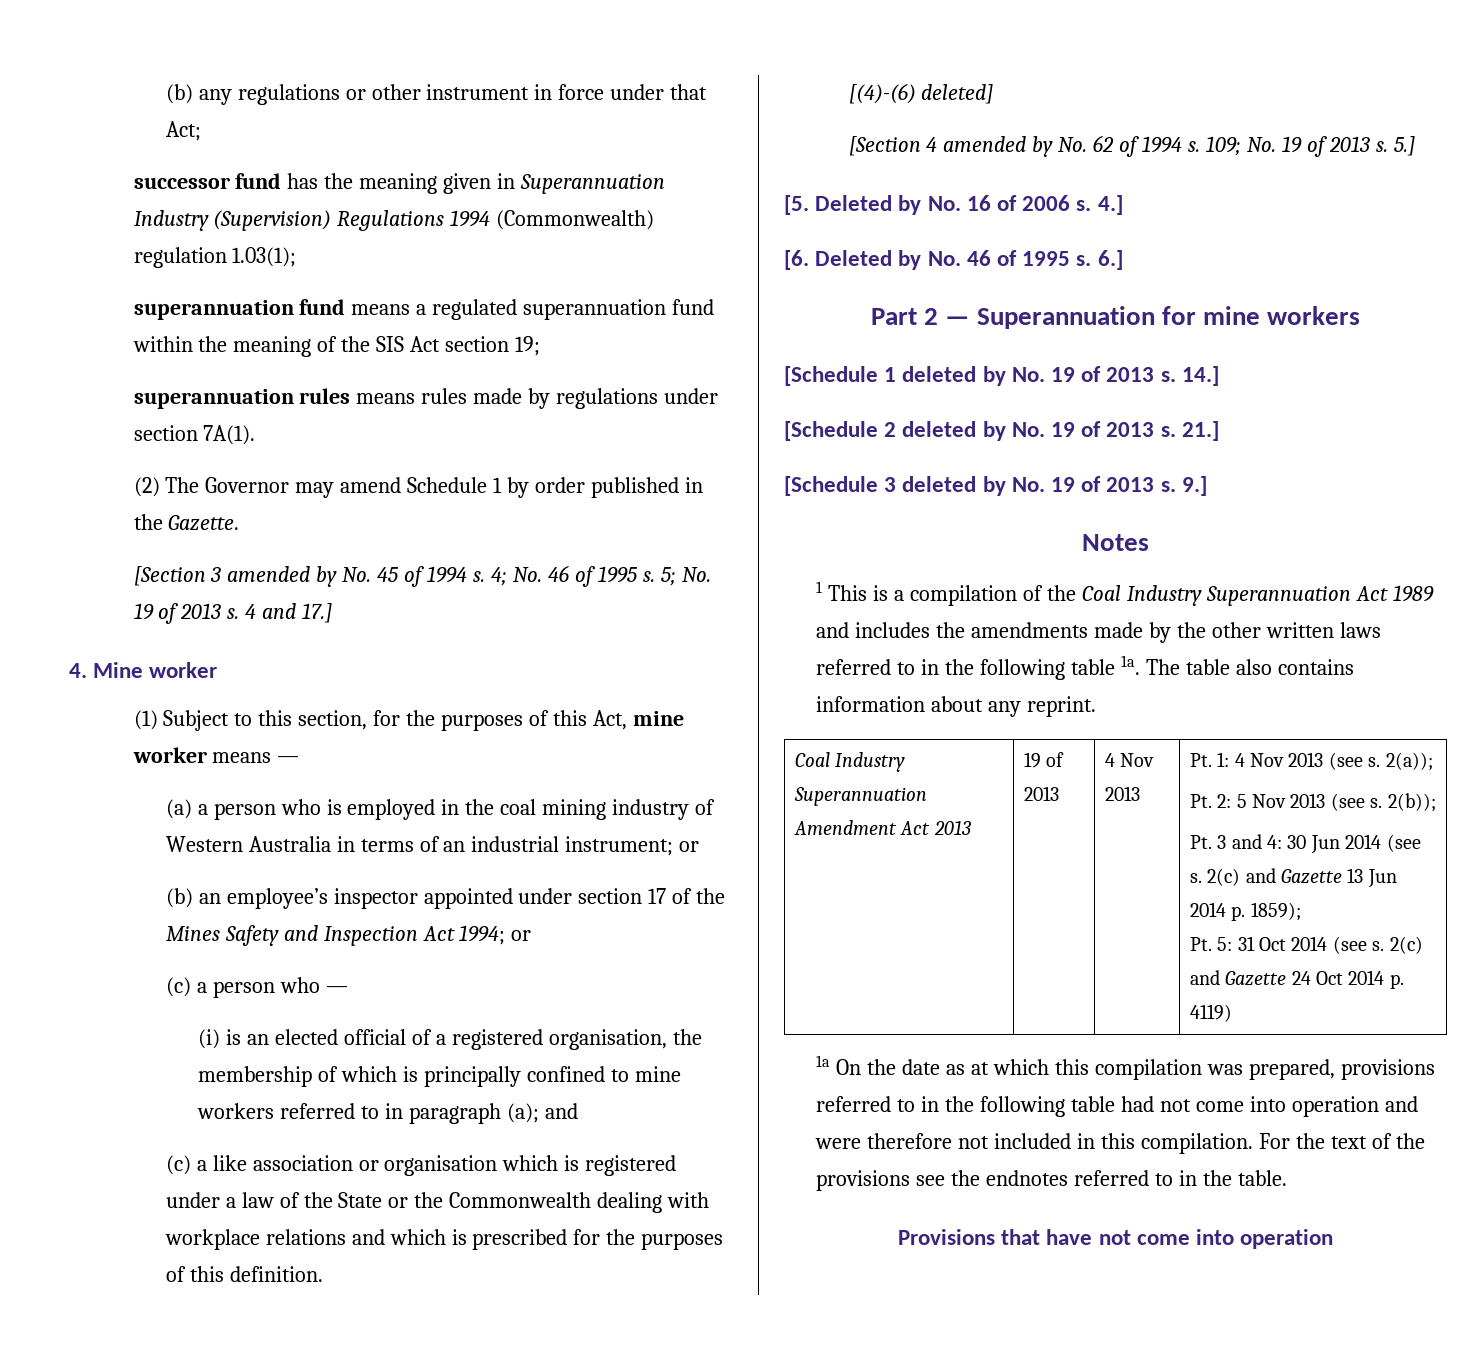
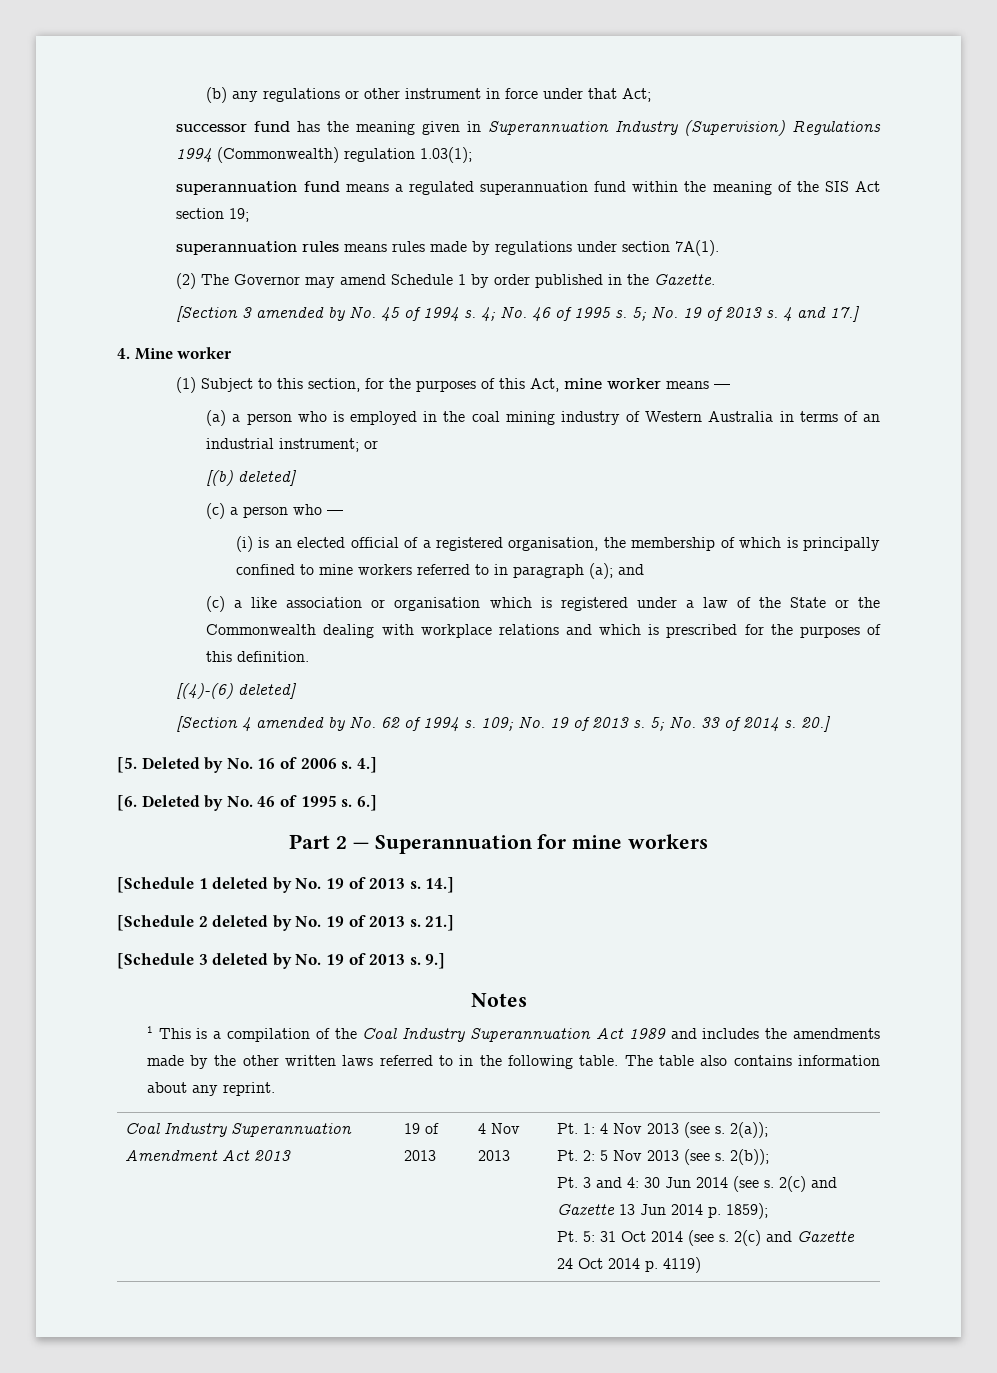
- (b) an employee’s inspector appointed under section 17 of the Mines Safety and Inspection Act 1994; or
+ [(b) deleted]
- 5.]
+ 5; No. 33 of 2014 s. 20.]
- 1 This is a compilation of the Coal Industry Superannuation Act 1989 and includes the amendments made by the other written laws referred to in the following table 1a.
+ 1 This is a compilation of the Coal Industry Superannuation Act 1989 and includes the amendments made by the other written laws referred to in the following table.
- 1a On the date as at which this compilation was prepared, provisions referred to in the following table had not come into operation and were therefore not included in this compilation. For the text of the provisions see the endnotes referred to in the table.
- Provisions that have not come into operation

